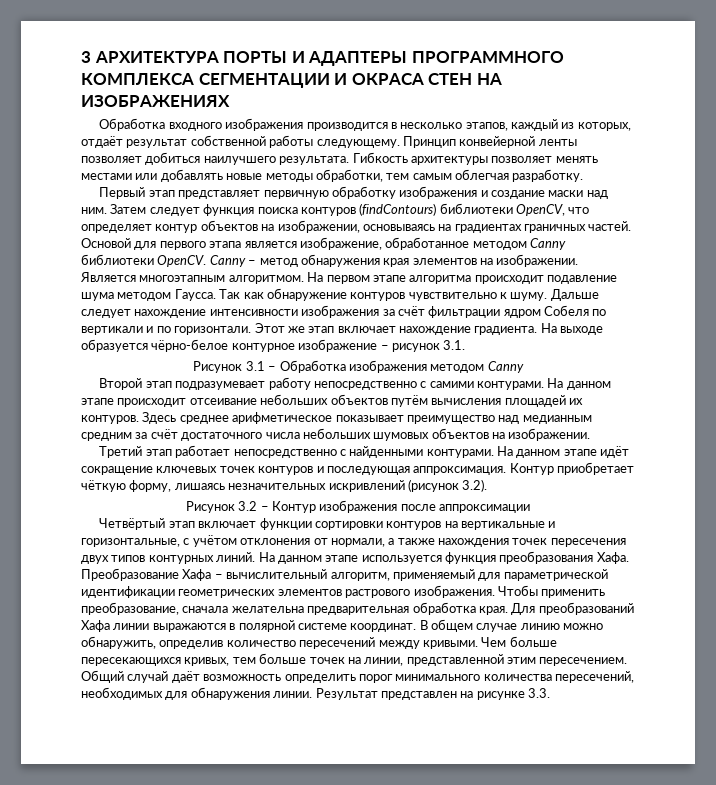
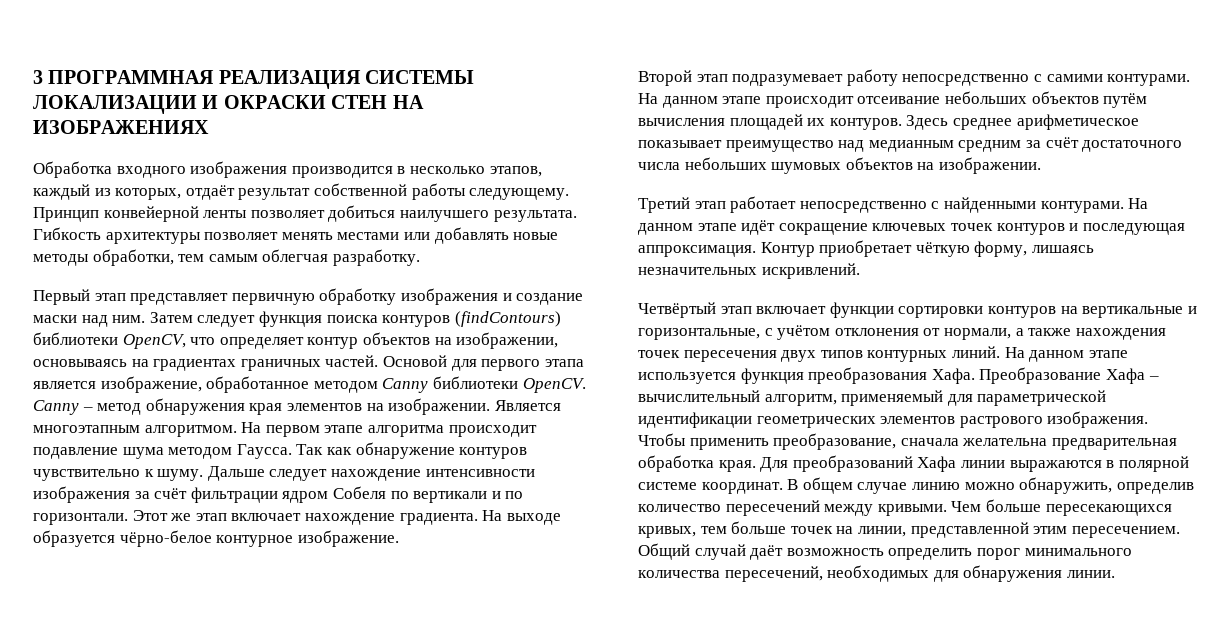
- 3 АРХИТЕКТУРА ПОРТЫ И АДАПТЕРЫ ПРОГРАММНОГО КОМПЛЕКСА СЕГМЕНТАЦИИ И ОКРАСА СТЕН НА ИЗОБРАЖЕНИЯХ
+ 3 ПРОГРАММНАЯ РЕАЛИЗАЦИЯ СИСТЕМЫ ЛОКАЛИЗАЦИИ И ОКРАСКИ СТЕН НА ИЗОБРАЖЕНИЯХ
- На выходе образуется чёрно-белое контурное изображение – рисунок 3.1.
- Рисунок 3.1 – Обработка изображения методом Canny
+ На выходе образуется чёрно-белое контурное изображение.
- Контур приобретает чёткую форму, лишаясь незначительных искривлений (рисунок 3.2).
- Рисунок 3.2 – Контур изображения после аппроксимации
+ Контур приобретает чёткую форму, лишаясь незначительных искривлений.
- Результат представлен на рисунке 3.3.

